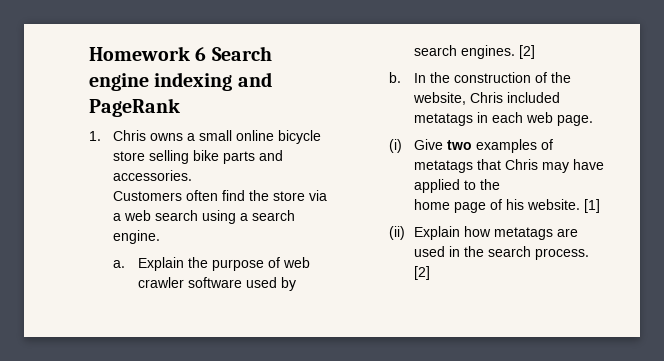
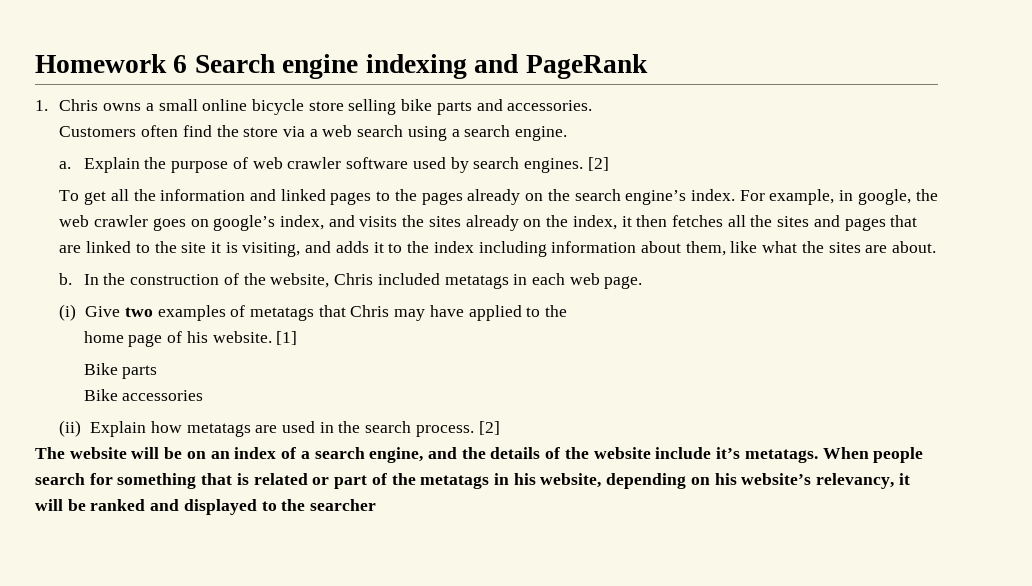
+ To get all the information and linked pages to the pages already on the search engine’s index. For example, in google, the web crawler goes on google’s index, and visits the sites already on the index, it then fetches all the sites and pages that are linked to the site it is visiting, and adds it to the index including information about them, like what the sites are about.
+ Bike parts
+ Bike accessories
+ The website will be on an index of a search engine, and the details of the website include it’s metatags. When people search for something that is related or part of the metatags in his website, depending on his website’s relevancy, it will be ranked and displayed to the searcher

